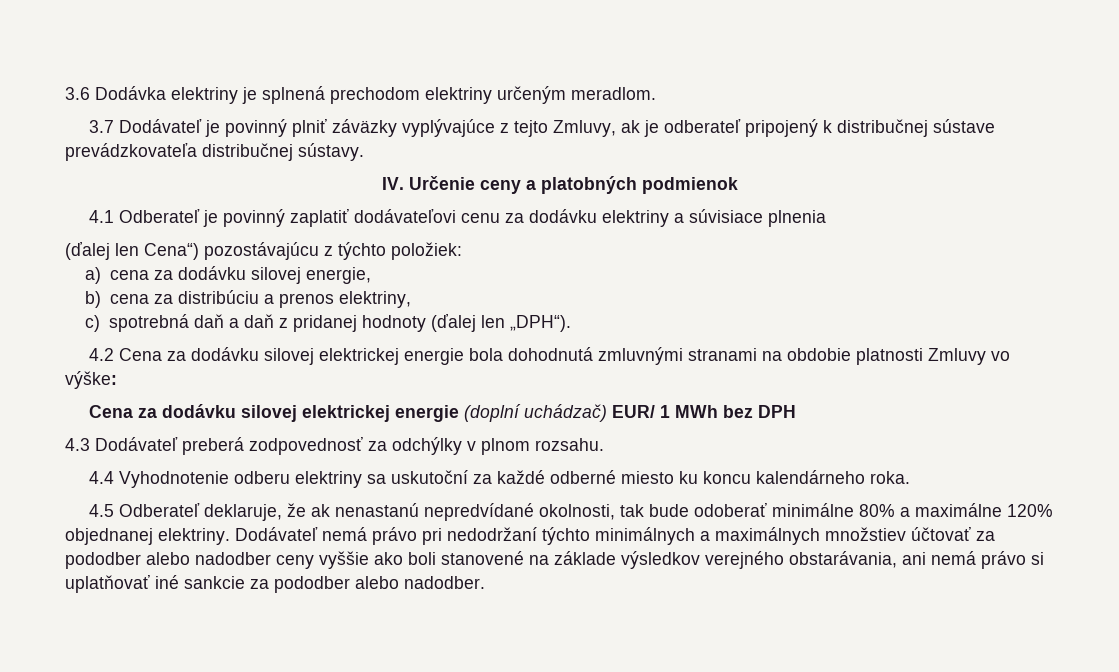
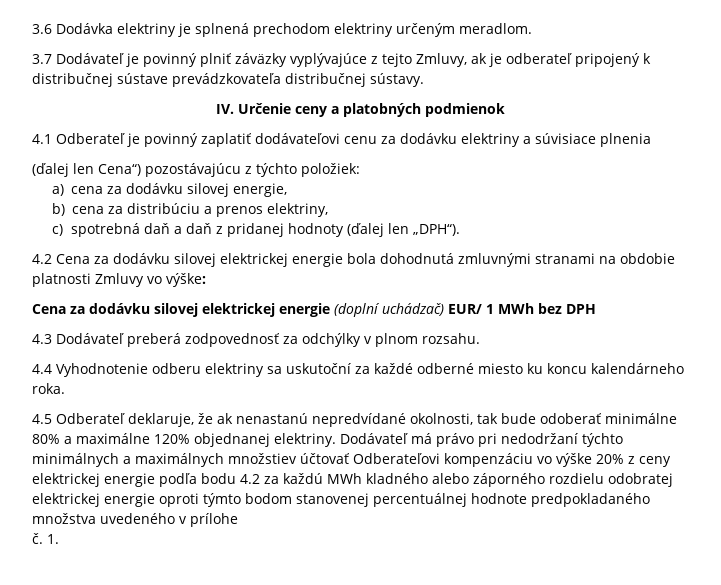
- Dodávateľ nemá právo pri nedodržaní týchto minimálnych a maximálnych množstiev účtovať za pododber alebo nadodber ceny vyššie ako boli stanovené na základe výsledkov verejného obstarávania, ani nemá právo si uplatňovať iné sankcie za pododber alebo nadodber.
+ Dodávateľ má právo pri nedodržaní týchto minimálnych a maximálnych množstiev účtovať Odberateľovi kompenzáciu vo výške 20% z ceny elektrickej energie podľa bodu 4.2 za každú MWh kladného alebo záporného rozdielu odobratej elektrickej energie oproti týmto bodom stanovenej percentuálnej hodnote predpokladaného množstva uvedeného v prílohe
+ č. 1.

